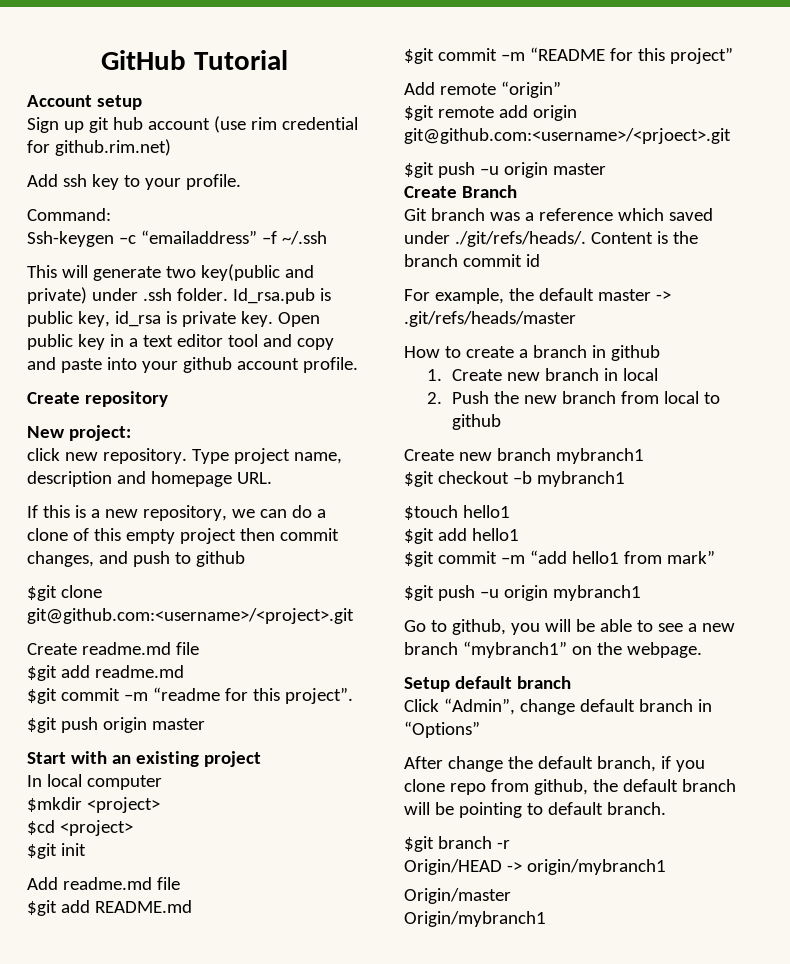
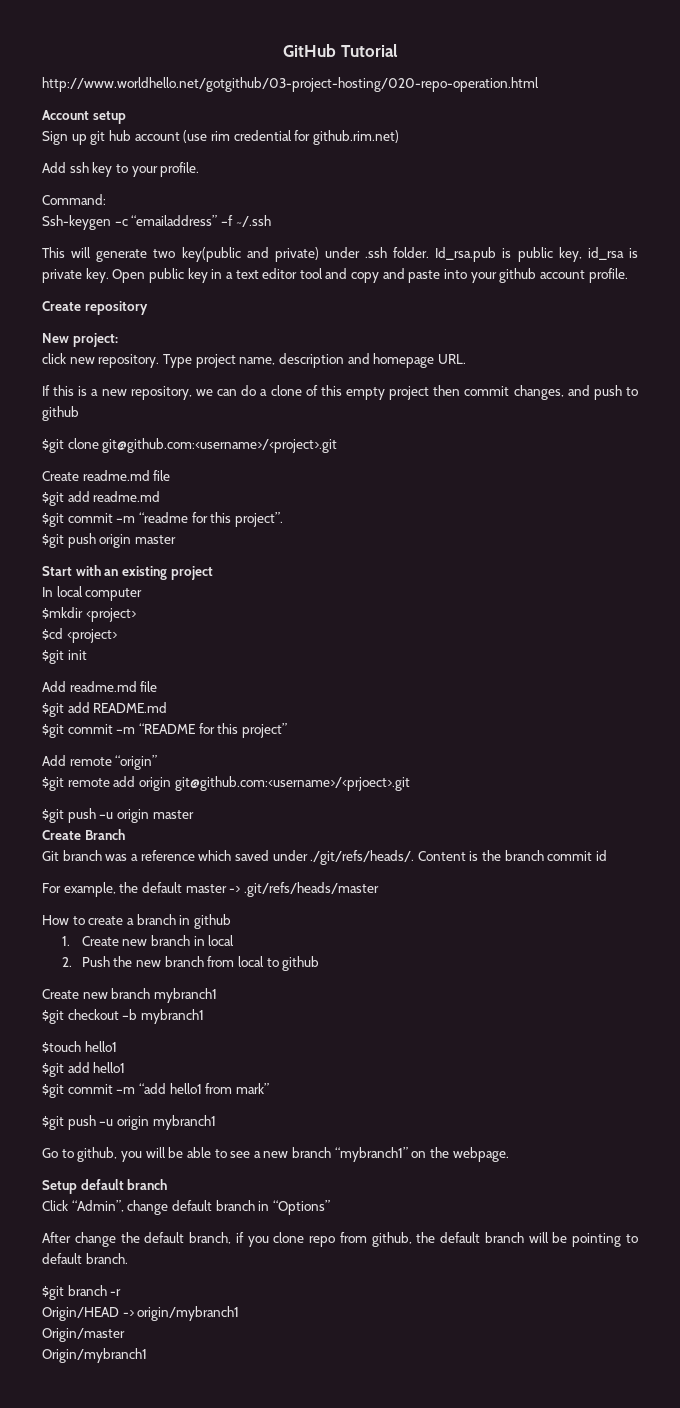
+ http://www.worldhello.net/gotgithub/03-project-hosting/020-repo-operation.html

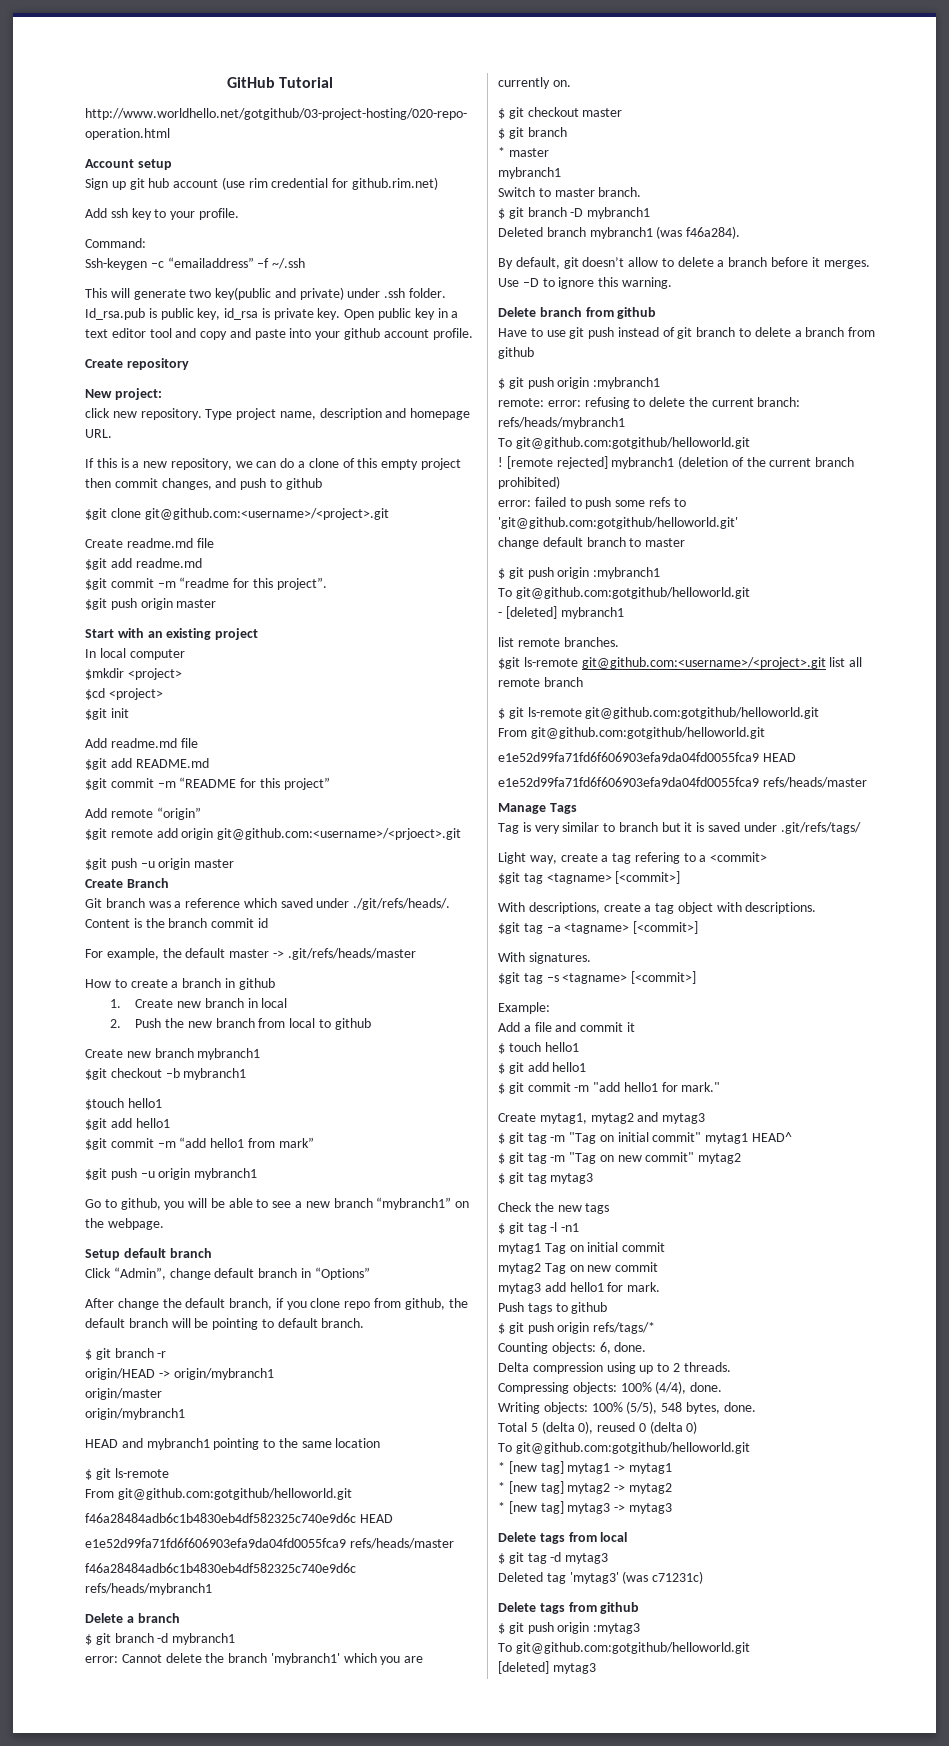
- $git branch -r
+ $ git branch -r
- Origin/HEAD -> origin/mybranch1
+ origin/HEAD -> origin/mybranch1
- Origin/master
- Origin/mybranch1
+ origin/master
+ origin/mybranch1
+ HEAD and mybranch1 pointing to the same location
+ $ git ls-remote
+ From git@github.com:gotgithub/helloworld.git
+ f46a28484adb6c1b4830eb4df582325c740e9d6c HEAD
+ e1e52d99fa71fd6f606903efa9da04fd0055fca9 refs/heads/master
+ f46a28484adb6c1b4830eb4df582325c740e9d6c refs/heads/mybranch1
+ Delete a branch
+ $ git branch -d mybranch1
+ error: Cannot delete the branch 'mybranch1' which you are currently on.
+ $ git checkout master
+ $ git branch
+ * master
+ mybranch1
+ Switch to master branch.
+ $ git branch -D mybranch1
+ Deleted branch mybranch1 (was f46a284).
+ By default, git doesn’t allow to delete a branch before it merges. Use –D to ignore this warning.
+ Delete branch from github
+ Have to use git push instead of git branch to delete a branch from github
+ $ git push origin :mybranch1
+ remote: error: refusing to delete the current branch: refs/heads/mybranch1
+ To git@github.com:gotgithub/helloworld.git
+ ! [remote rejected] mybranch1 (deletion of the current branch prohibited)
+ error: failed to push some refs to 'git@github.com:gotgithub/helloworld.git'
+ change default branch to master
+ $ git push origin :mybranch1
+ To git@github.com:gotgithub/helloworld.git
+ - [deleted] mybranch1
+ list remote branches.
+ $git ls-remote git@github.com:<username>/<project>.git list all remote branch
+ $ git ls-remote git@github.com:gotgithub/helloworld.git
+ From git@github.com:gotgithub/helloworld.git
+ e1e52d99fa71fd6f606903efa9da04fd0055fca9 HEAD
+ e1e52d99fa71fd6f606903efa9da04fd0055fca9 refs/heads/master
+ Manage Tags
+ Tag is very similar to branch but it is saved under .git/refs/tags/
+ Light way, create a tag refering to a <commit>
+ $git tag <tagname> [<commit>]
+ With descriptions, create a tag object with descriptions.
+ $git tag –a <tagname> [<commit>]
+ With signatures.
+ $git tag –s <tagname> [<commit>]
+ Example:
+ Add a file and commit it
+ $ touch hello1
+ $ git add hello1
+ $ git commit -m "add hello1 for mark."
+ Create mytag1, mytag2 and mytag3
+ $ git tag -m "Tag on initial commit" mytag1 HEAD^
+ $ git tag -m "Tag on new commit" mytag2
+ $ git tag mytag3
+ Check the new tags
+ $ git tag -l -n1
+ mytag1 Tag on initial commit
+ mytag2 Tag on new commit
+ mytag3 add hello1 for mark.
+ Push tags to github
+ $ git push origin refs/tags/*
+ Counting objects: 6, done.
+ Delta compression using up to 2 threads.
+ Compressing objects: 100% (4/4), done.
+ Writing objects: 100% (5/5), 548 bytes, done.
+ Total 5 (delta 0), reused 0 (delta 0)
+ To git@github.com:gotgithub/helloworld.git
+ * [new tag] mytag1 -> mytag1
+ * [new tag] mytag2 -> mytag2
+ * [new tag] mytag3 -> mytag3
+ Delete tags from local
+ $ git tag -d mytag3
+ Deleted tag 'mytag3' (was c71231c)
+ Delete tags from github
+ $ git push origin :mytag3
+ To git@github.com:gotgithub/helloworld.git
+ [deleted] mytag3

